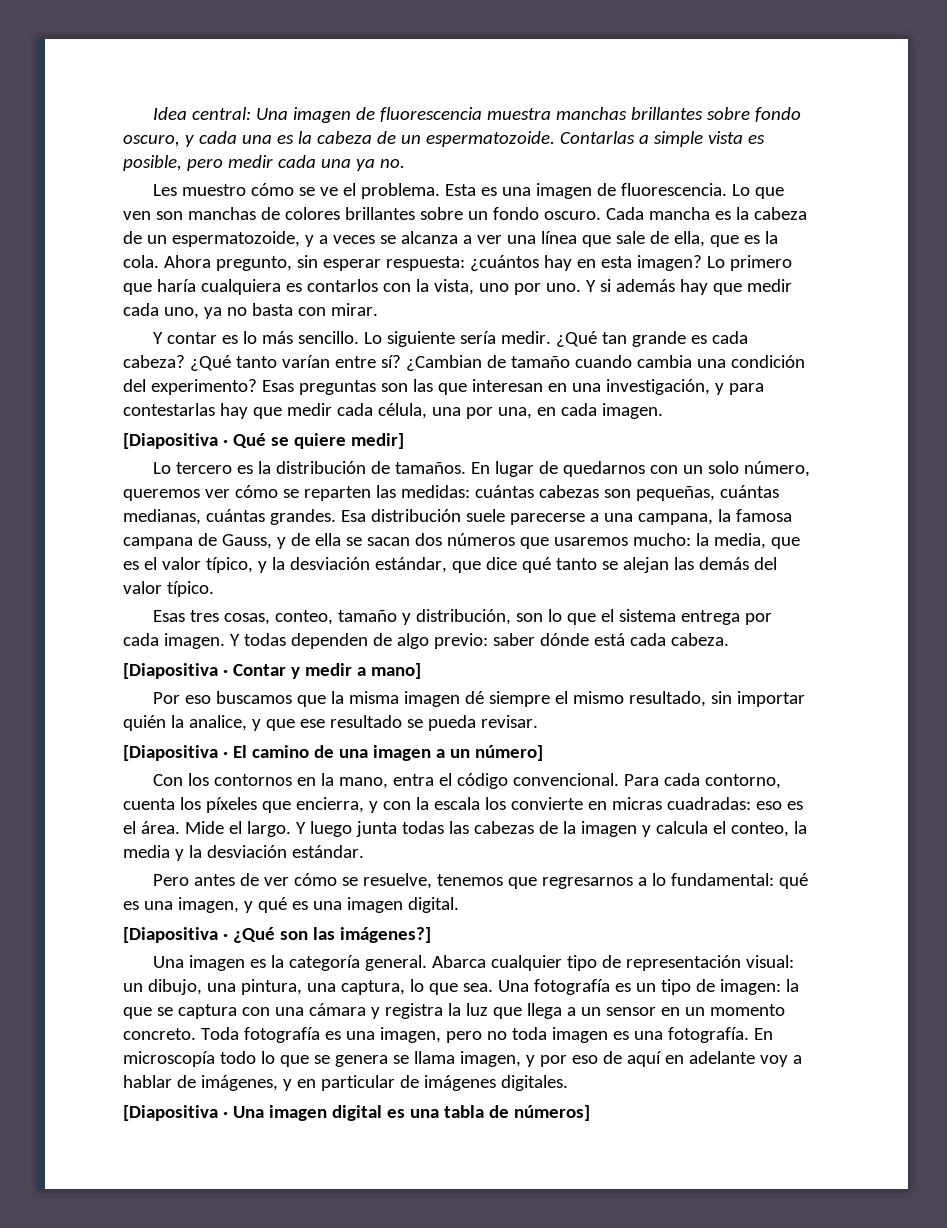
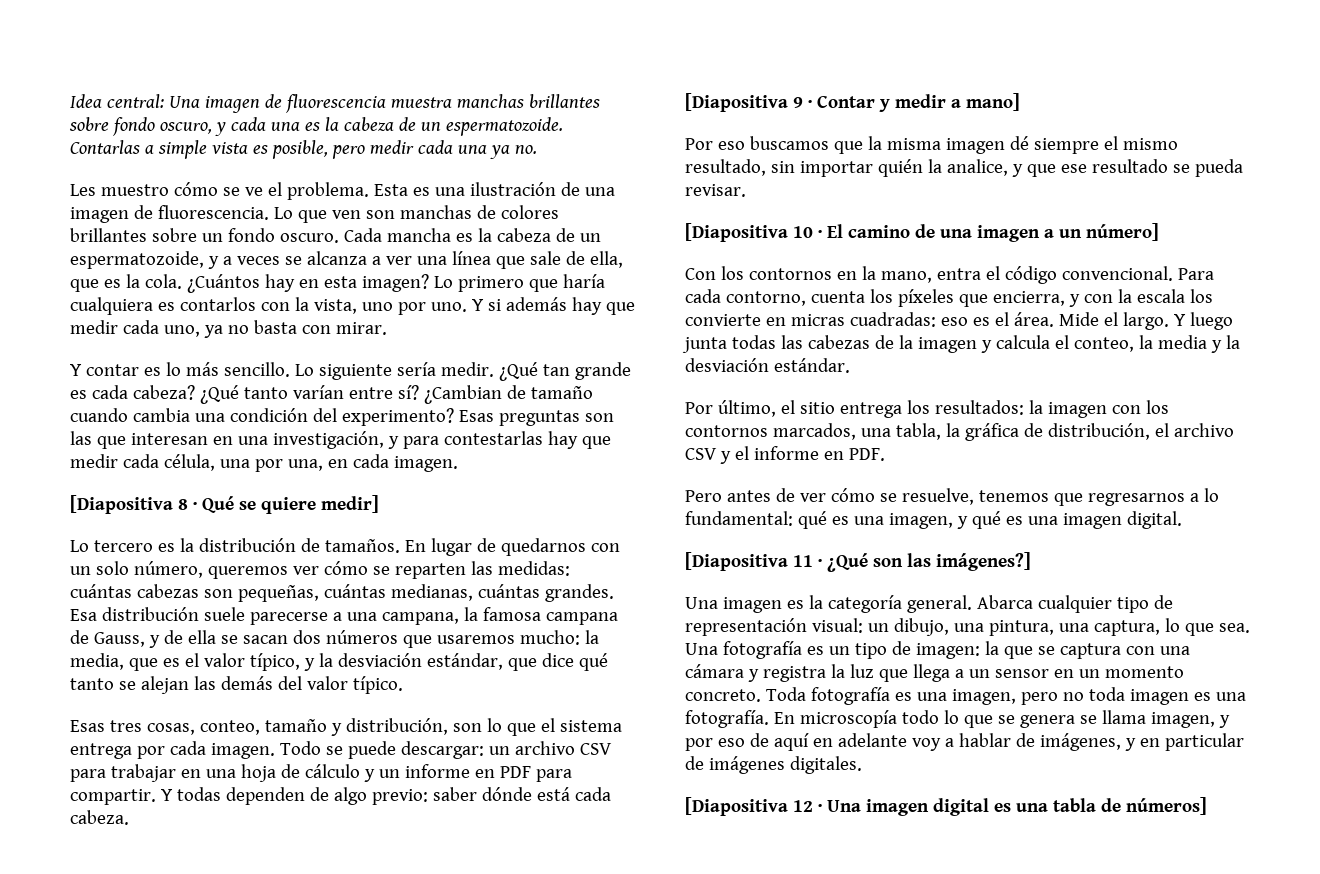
- Esta es una imagen de fluorescencia.
+ Esta es una ilustración de una imagen de fluorescencia.
- Ahora pregunto, sin esperar respuesta: ¿cuántos hay en esta imagen?
+ ¿Cuántos hay en esta imagen?
- [Diapositiva · Qué se quiere medir]
+ [Diapositiva 8 · Qué se quiere medir]
+ Todo se puede descargar: un archivo CSV para trabajar en una hoja de cálculo y un informe en PDF para compartir.
- [Diapositiva · Contar y medir a mano]
+ [Diapositiva 9 · Contar y medir a mano]
- [Diapositiva · El camino de una imagen a un número]
+ [Diapositiva 10 · El camino de una imagen a un número]
+ Por último, el sitio entrega los resultados: la imagen con los contornos marcados, una tabla, la gráfica de distribución, el archivo CSV y el informe en PDF.
- [Diapositiva · ¿Qué son las imágenes?]
+ [Diapositiva 11 · ¿Qué son las imágenes?]
- [Diapositiva · Una imagen digital es una tabla de números]
+ [Diapositiva 12 · Una imagen digital es una tabla de números]

